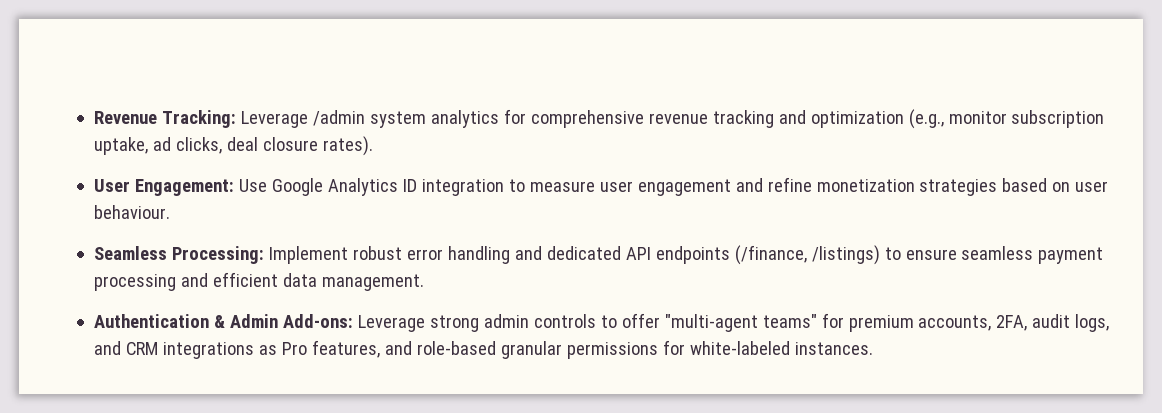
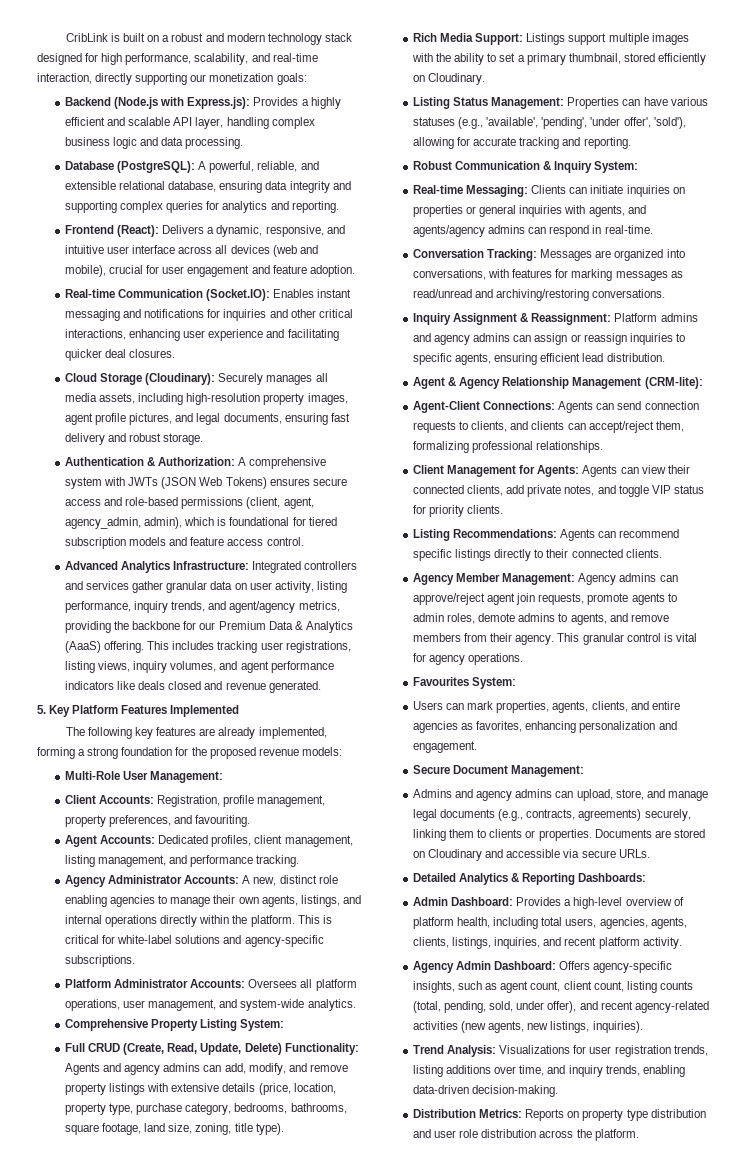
- Revenue Tracking: Leverage /admin system analytics for comprehensive revenue tracking and optimization (e.g., monitor subscription uptake, ad clicks, deal closure rates).
- User Engagement: Use Google Analytics ID integration to measure user engagement and refine monetization strategies based on user behaviour.
- Seamless Processing: Implement robust error handling and dedicated API endpoints (/finance, /listings) to ensure seamless payment processing and efficient data management.
- Authentication & Admin Add-ons: Leverage strong admin controls to offer "multi-agent teams" for premium accounts, 2FA, audit logs, and CRM integrations as Pro features, and role-based granular permissions for white-labeled instances.
+ CribLink is built on a robust and modern technology stack designed for high performance, scalability, and real-time interaction, directly supporting our monetization goals:
+ Backend (Node.js with Express.js): Provides a highly efficient and scalable API layer, handling complex business logic and data processing.
+ Database (PostgreSQL): A powerful, reliable, and extensible relational database, ensuring data integrity and supporting complex queries for analytics and reporting.
+ Frontend (React): Delivers a dynamic, responsive, and intuitive user interface across all devices (web and mobile), crucial for user engagement and feature adoption.
+ Real-time Communication (Socket.IO): Enables instant messaging and notifications for inquiries and other critical interactions, enhancing user experience and facilitating quicker deal closures.
+ Cloud Storage (Cloudinary): Securely manages all media assets, including high-resolution property images, agent profile pictures, and legal documents, ensuring fast delivery and robust storage.
+ Authentication & Authorization: A comprehensive system with JWTs (JSON Web Tokens) ensures secure access and role-based permissions (client, agent, agency_admin, admin), which is foundational for tiered subscription models and feature access control.
+ Advanced Analytics Infrastructure: Integrated controllers and services gather granular data on user activity, listing performance, inquiry trends, and agent/agency metrics, providing the backbone for our Premium Data & Analytics (AaaS) offering. This includes tracking user registrations, listing views, inquiry volumes, and agent performance indicators like deals closed and revenue generated.
+ 5. Key Platform Features Implemented
+ The following key features are already implemented, forming a strong foundation for the proposed revenue models:
+ Multi-Role User Management:
+ Client Accounts: Registration, profile management, property preferences, and favouriting.
+ Agent Accounts: Dedicated profiles, client management, listing management, and performance tracking.
+ Agency Administrator Accounts: A new, distinct role enabling agencies to manage their own agents, listings, and internal operations directly within the platform. This is critical for white-label solutions and agency-specific subscriptions.
+ Platform Administrator Accounts: Oversees all platform operations, user management, and system-wide analytics.
+ Comprehensive Property Listing System:
+ Full CRUD (Create, Read, Update, Delete) Functionality: Agents and agency admins can add, modify, and remove property listings with extensive details (price, location, property type, purchase category, bedrooms, bathrooms, square footage, land size, zoning, title type).
+ Rich Media Support: Listings support multiple images with the ability to set a primary thumbnail, stored efficiently on Cloudinary.
+ Listing Status Management: Properties can have various statuses (e.g., 'available', 'pending', 'under offer', 'sold'), allowing for accurate tracking and reporting.
+ Robust Communication & Inquiry System:
+ Real-time Messaging: Clients can initiate inquiries on properties or general inquiries with agents, and agents/agency admins can respond in real-time.
+ Conversation Tracking: Messages are organized into conversations, with features for marking messages as read/unread and archiving/restoring conversations.
+ Inquiry Assignment & Reassignment: Platform admins and agency admins can assign or reassign inquiries to specific agents, ensuring efficient lead distribution.
+ Agent & Agency Relationship Management (CRM-lite):
+ Agent-Client Connections: Agents can send connection requests to clients, and clients can accept/reject them, formalizing professional relationships.
+ Client Management for Agents: Agents can view their connected clients, add private notes, and toggle VIP status for priority clients.
+ Listing Recommendations: Agents can recommend specific listings directly to their connected clients.
+ Agency Member Management: Agency admins can approve/reject agent join requests, promote agents to admin roles, demote admins to agents, and remove members from their agency. This granular control is vital for agency operations.
+ Favourites System:
+ Users can mark properties, agents, clients, and entire agencies as favorites, enhancing personalization and engagement.
+ Secure Document Management:
+ Admins and agency admins can upload, store, and manage legal documents (e.g., contracts, agreements) securely, linking them to clients or properties. Documents are stored on Cloudinary and accessible via secure URLs.
+ Detailed Analytics & Reporting Dashboards:
+ Admin Dashboard: Provides a high-level overview of platform health, including total users, agencies, agents, clients, listings, inquiries, and recent platform activity.
+ Agency Admin Dashboard: Offers agency-specific insights, such as agent count, client count, listing counts (total, pending, sold, under offer), and recent agency-related activities (new agents, new listings, inquiries).
+ Trend Analysis: Visualizations for user registration trends, listing additions over time, and inquiry trends, enabling data-driven decision-making.
+ Distribution Metrics: Reports on property type distribution and user role distribution across the platform.

